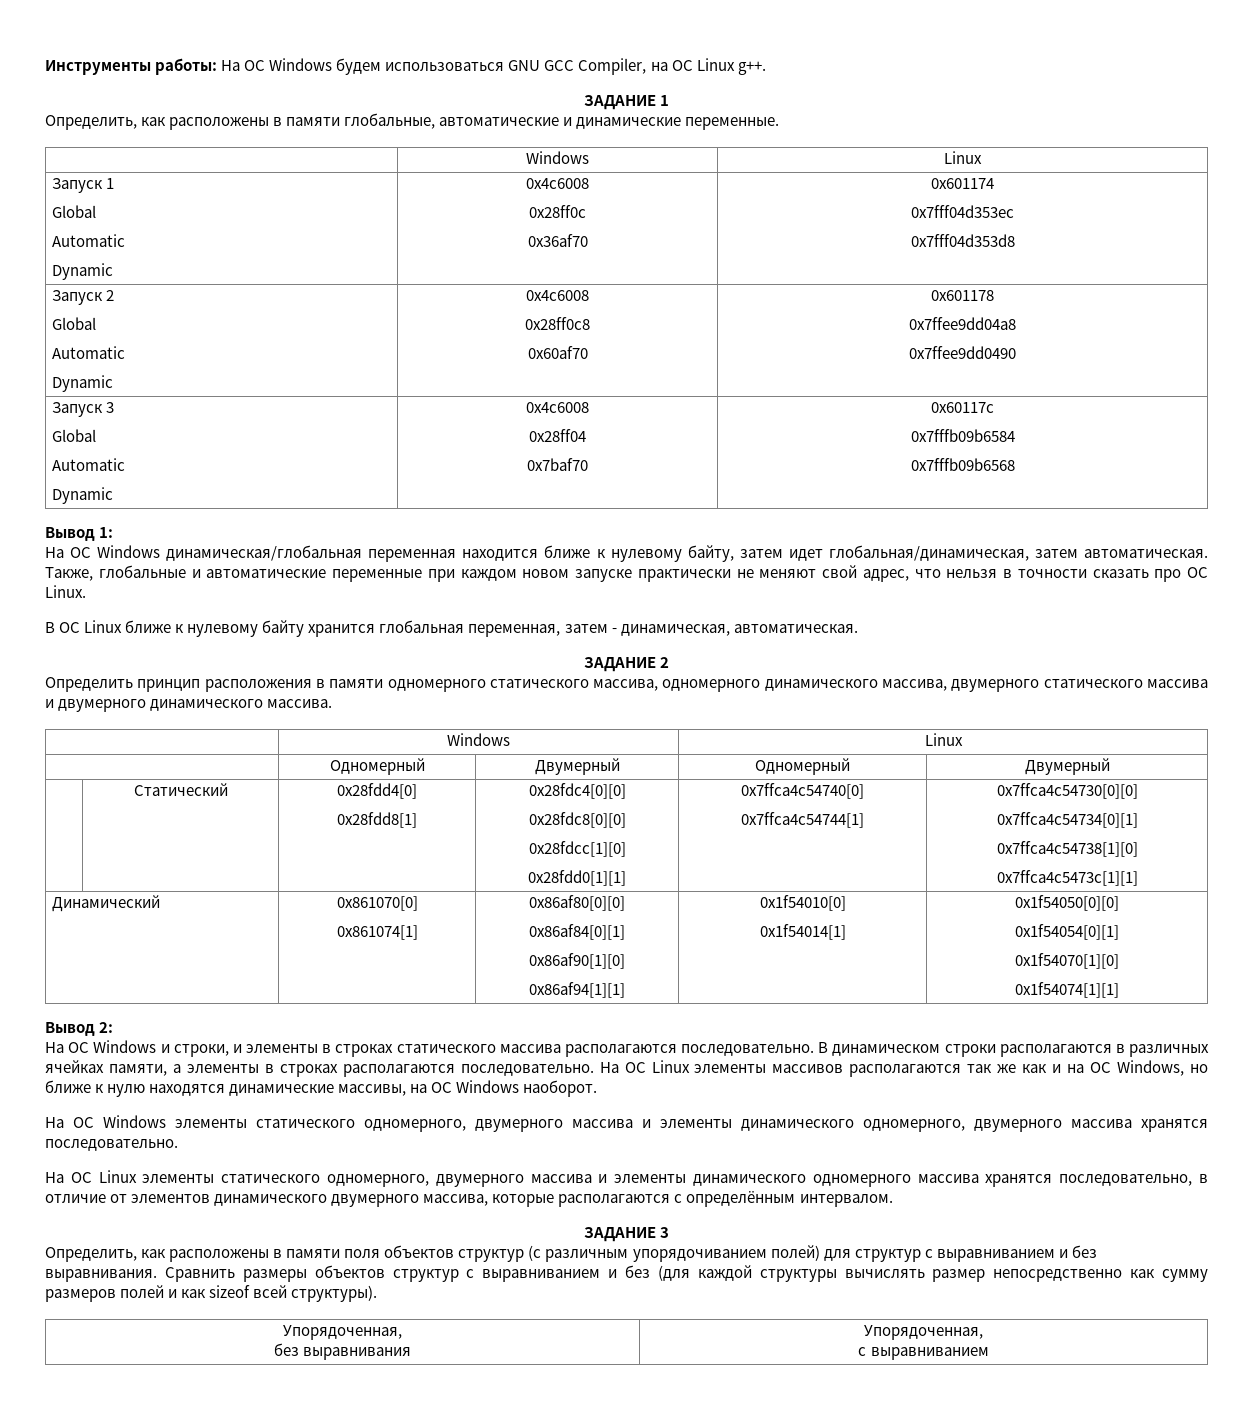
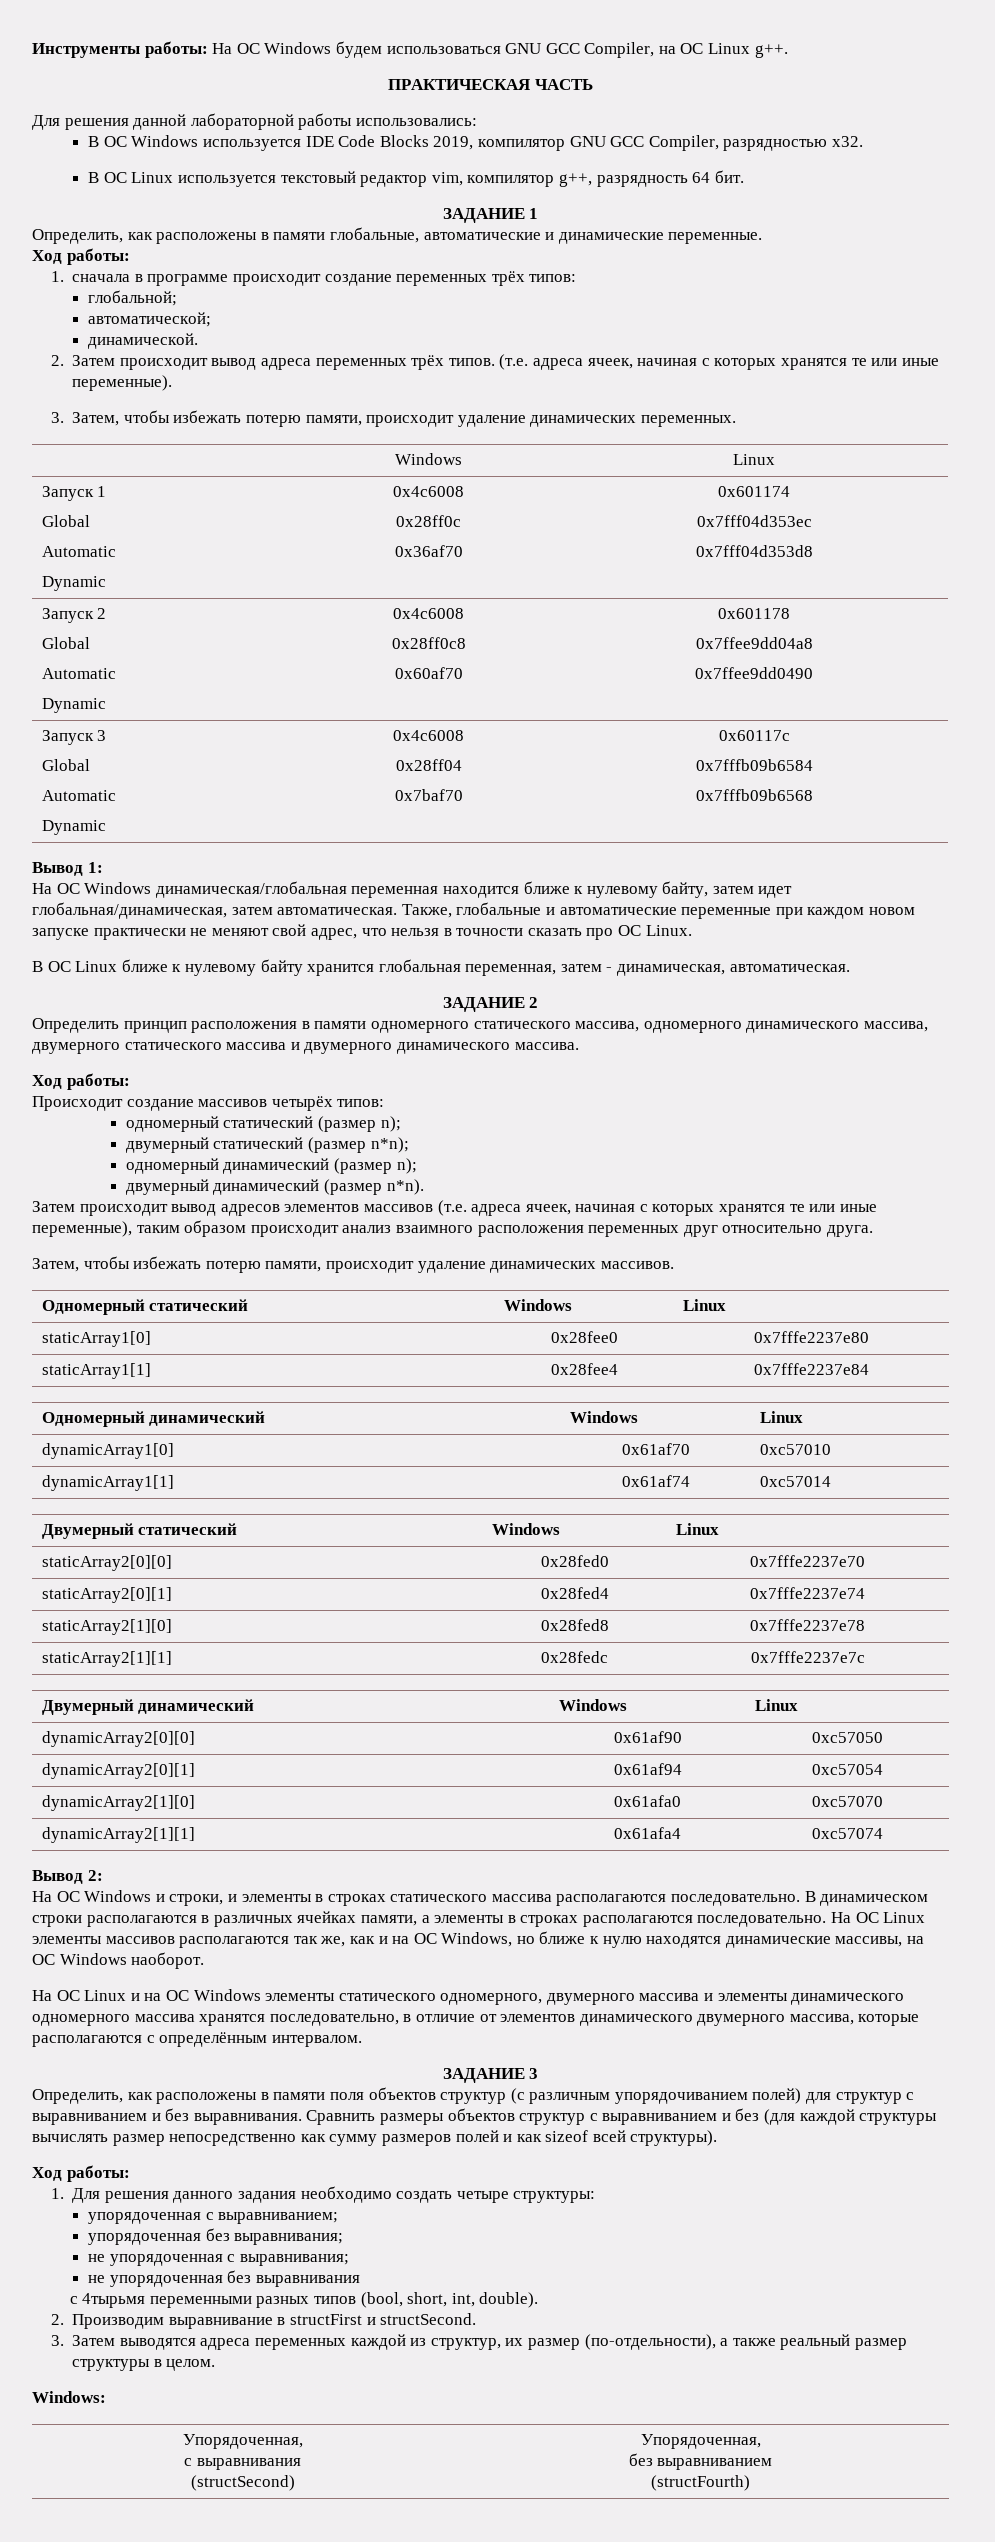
+ ПРАКТИЧЕСКАЯ ЧАСТЬ
+ Для решения данной лабораторной работы использовались:
+ В ОС Windows используется IDE Сode Blocks 2019, компилятор GNU GCC Compiler, разрядностью x32.
+ В OC Linux используется текстовый редактор vim, компилятор g++, разрядность 64 бит.
  Определить, как расположены в памяти глобальные, автоматические и динамические переменные.
+ Ход работы:
+ 1. сначала в программе происходит создание переменных трёх типов:
+ глобальной;
+ автоматической;
+ динамической.
+ 2. Затем происходит вывод адреса переменных трёх типов. (т.е. адреса ячеек, начиная с которых хранятся те или иные переменные).
+ 3. Затем, чтобы избежать потерю памяти, происходит удаление динамических переменных.
  Определить принцип расположения в памяти одномерного статического массива, одномерного динамического массива, двумерного статического массива и двумерного динамического массива.
- | Windows | Linux
- | Одномерный | Двумерный | Одномерный | Двумерный
- | Статический | 0x28fdd4[0]
- 0x28fdd8[1] | 0x28fdc4[0][0]
- 0x28fdc8[0][0]
- 0x28fdcc[1][0]
- 0x28fdd0[1][1] | 0x7ffca4c54740[0]
- 0x7ffca4c54744[1] | 0x7ffca4c54730[0][0]
- 0x7ffca4c54734[0][1]
- 0x7ffca4c54738[1][0]
- 0x7ffca4c5473c[1][1]
- Динамический | 0x861070[0]
- 0x861074[1] | 0x86af80[0][0]
- 0x86af84[0][1]
- 0x86af90[1][0]
- 0x86af94[1][1] | 0x1f54010[0]
- 0x1f54014[1] | 0x1f54050[0][0]
- 0x1f54054[0][1]
- 0x1f54070[1][0]
- 0x1f54074[1][1]
+ Ход работы:
+ Происходит создание массивов четырёх типов:
+ одномерный статический (размер n);
+ двумерный статический (размер n*n);
+ одномерный динамический (размер n);
+ двумерный динамический (размер n*n).
+ Затем происходит вывод адресов элементов массивов (т.е. адреса ячеек, начиная с которых хранятся те или иные переменные), таким образом происходит анализ взаимного расположения переменных друг относительно друга.
+ Затем, чтобы избежать потерю памяти, происходит удаление динамических массивов.
+ Одномерный статический | Windows | Linux
+ staticArray1[0] | 0x28fee0 | 0x7fffe2237e80
+ staticArray1[1] | 0x28fee4 | 0x7fffe2237e84
+ Одномерный динамический | Windows | Linux
+ dynamicArray1[0] | 0x61af70 | 0xc57010
+ dynamicArray1[1] | 0x61af74 | 0xc57014
+ Двумерный статический | Windows | Linux
+ staticArray2[0][0] | 0x28fed0 | 0x7fffe2237e70
+ staticArray2[0][1] | 0x28fed4 | 0x7fffe2237e74
+ staticArray2[1][0] | 0x28fed8 | 0x7fffe2237e78
+ staticArray2[1][1] | 0x28fedc | 0x7fffe2237e7с
+ Двумерный динамический | Windows | Linux
+ dynamicArray2[0][0] | 0x61af90 | 0xc57050
+ dynamicArray2[0][1] | 0x61af94 | 0xc57054
+ dynamicArray2[1][0] | 0x61afa0 | 0xc57070
+ dynamicArray2[1][1] | 0x61afa4 | 0xc57074
- На OC Linux элементы массивов располагаются так же как и на OC Windows, но ближе к нулю находятся динамические массивы, на OC Windows наоборот.
+ На OC Linux элементы массивов располагаются так же, как и на OC Windows, но ближе к нулю находятся динамические массивы, на OC Windows наоборот.
- На OC Windows элементы статического одномерного, двумерного массива и элементы динамического одномерного, двумерного массива хранятся последовательно.
- На OC Linux элементы статического одномерного, двумерного массива и элементы динамического одномерного массива хранятся последовательно, в отличие от элементов динамического двумерного массива, которые располагаются с определённым интервалом.
+ На OC Linux и на OC Windows элементы статического одномерного, двумерного массива и элементы динамического одномерного массива хранятся последовательно, в отличие от элементов динамического двумерного массива, которые располагаются с определённым интервалом.
  Сравнить размеры объектов структур с выравниванием и без (для каждой структуры вычислять размер непосредственно как сумму размеров полей и как sizeof всей структуры).
+ Ход работы:
+ 1. Для решения данного задания необходимо создать четыре структуры:
+ упорядоченная с выравниванием;
+ упорядоченная без выравнивания;
+ не упорядоченная с выравнивания;
+ не упорядоченная без выравнивания
+ с 4тырьмя переменными разных типов (bool, short, int, double).
+ 2. Производим выравнивание в structFirst и structSecond.
+ 3. Затем выводятся адреса переменных каждой из структур, их размер (по-отдельности), а также реальный размер структуры в целом.
+ Windows:
  Упорядоченная,
- без выравнивания | Упорядоченная,
- с выравниванием
+ с выравнивания
+ (structSecond) | Упорядоченная,
+ без выравниванием
+ (structFourth)

